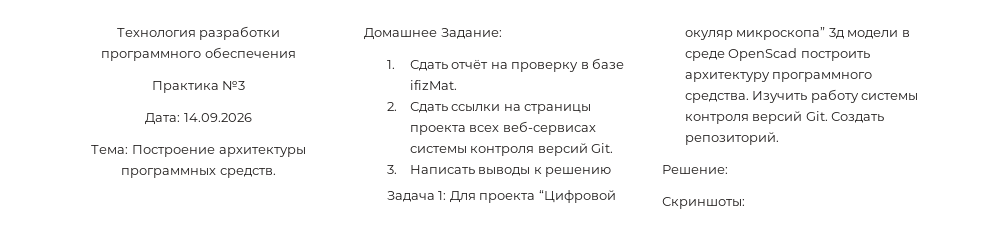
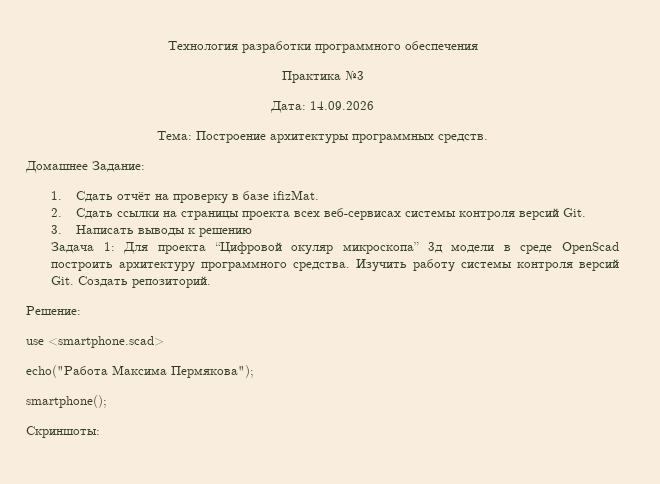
+ use <smartphone.scad>
+ echo("Работа Максима Пермякова");
+ smartphone();

